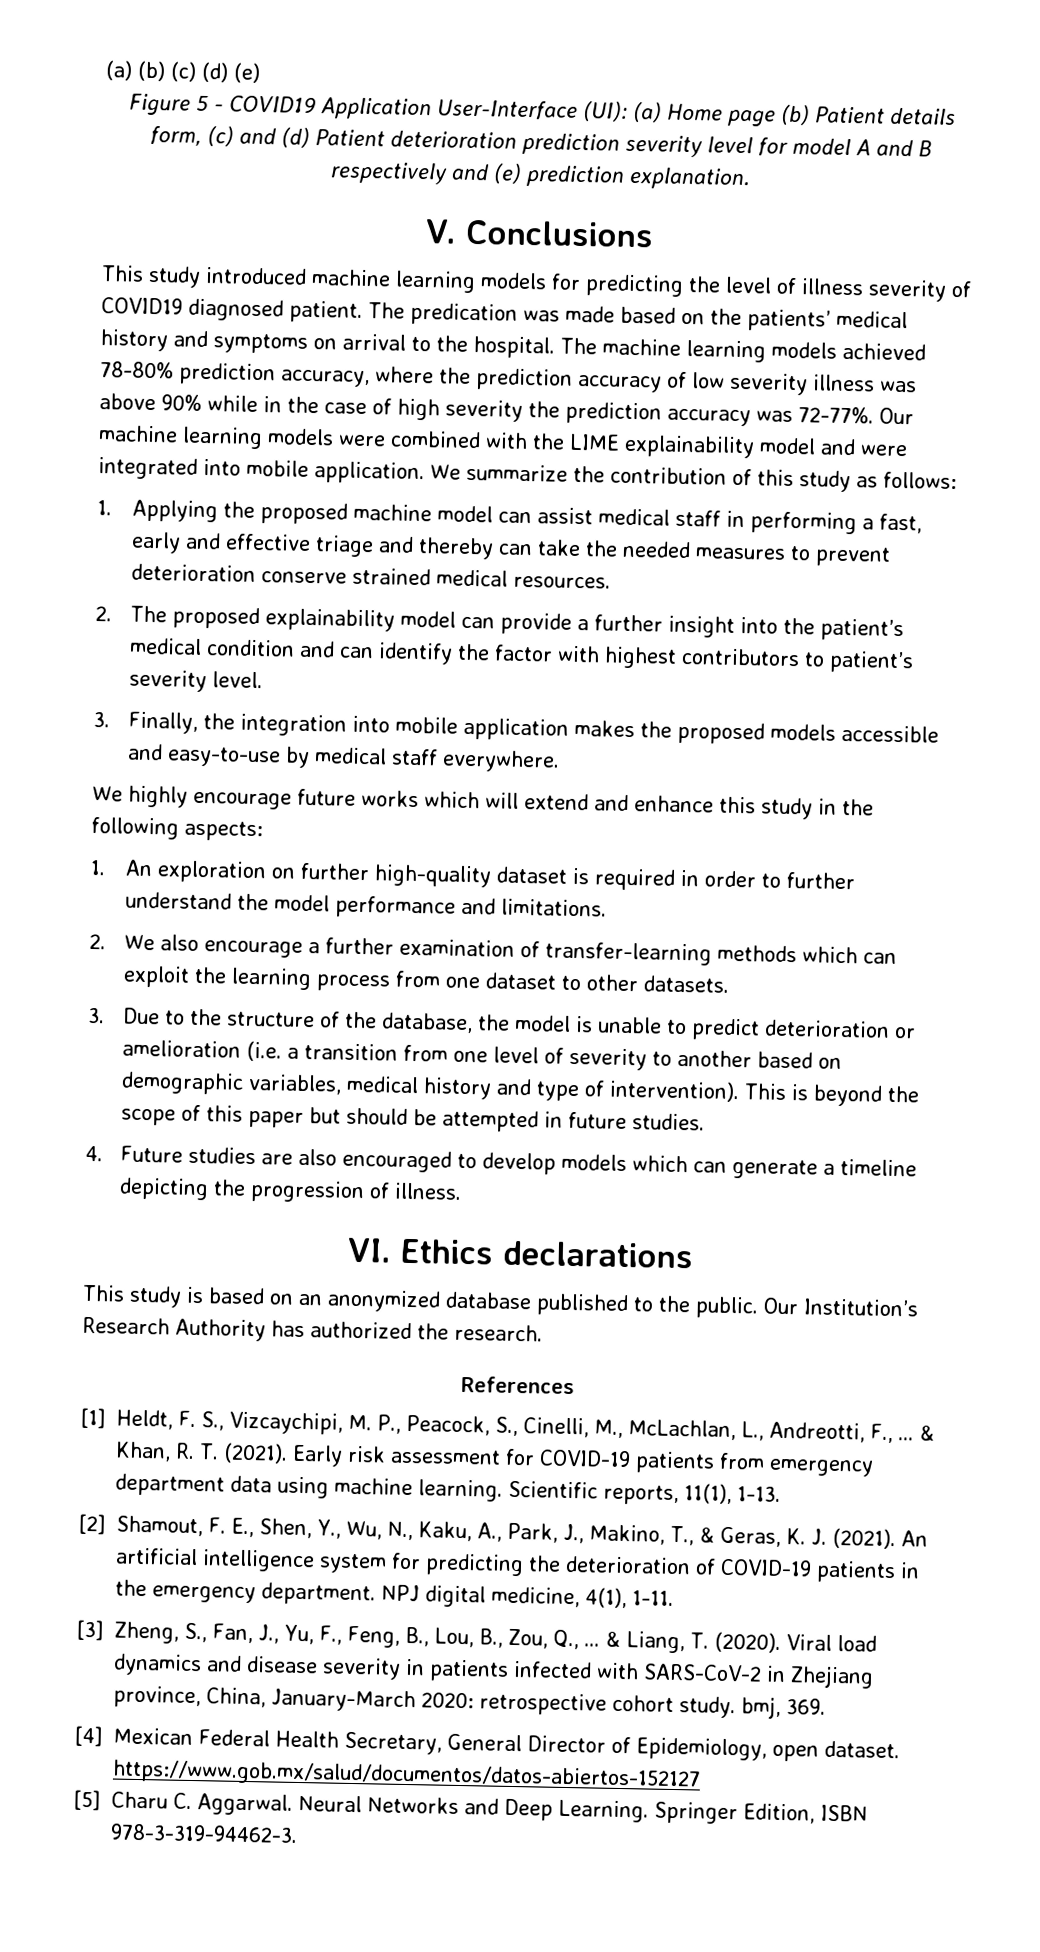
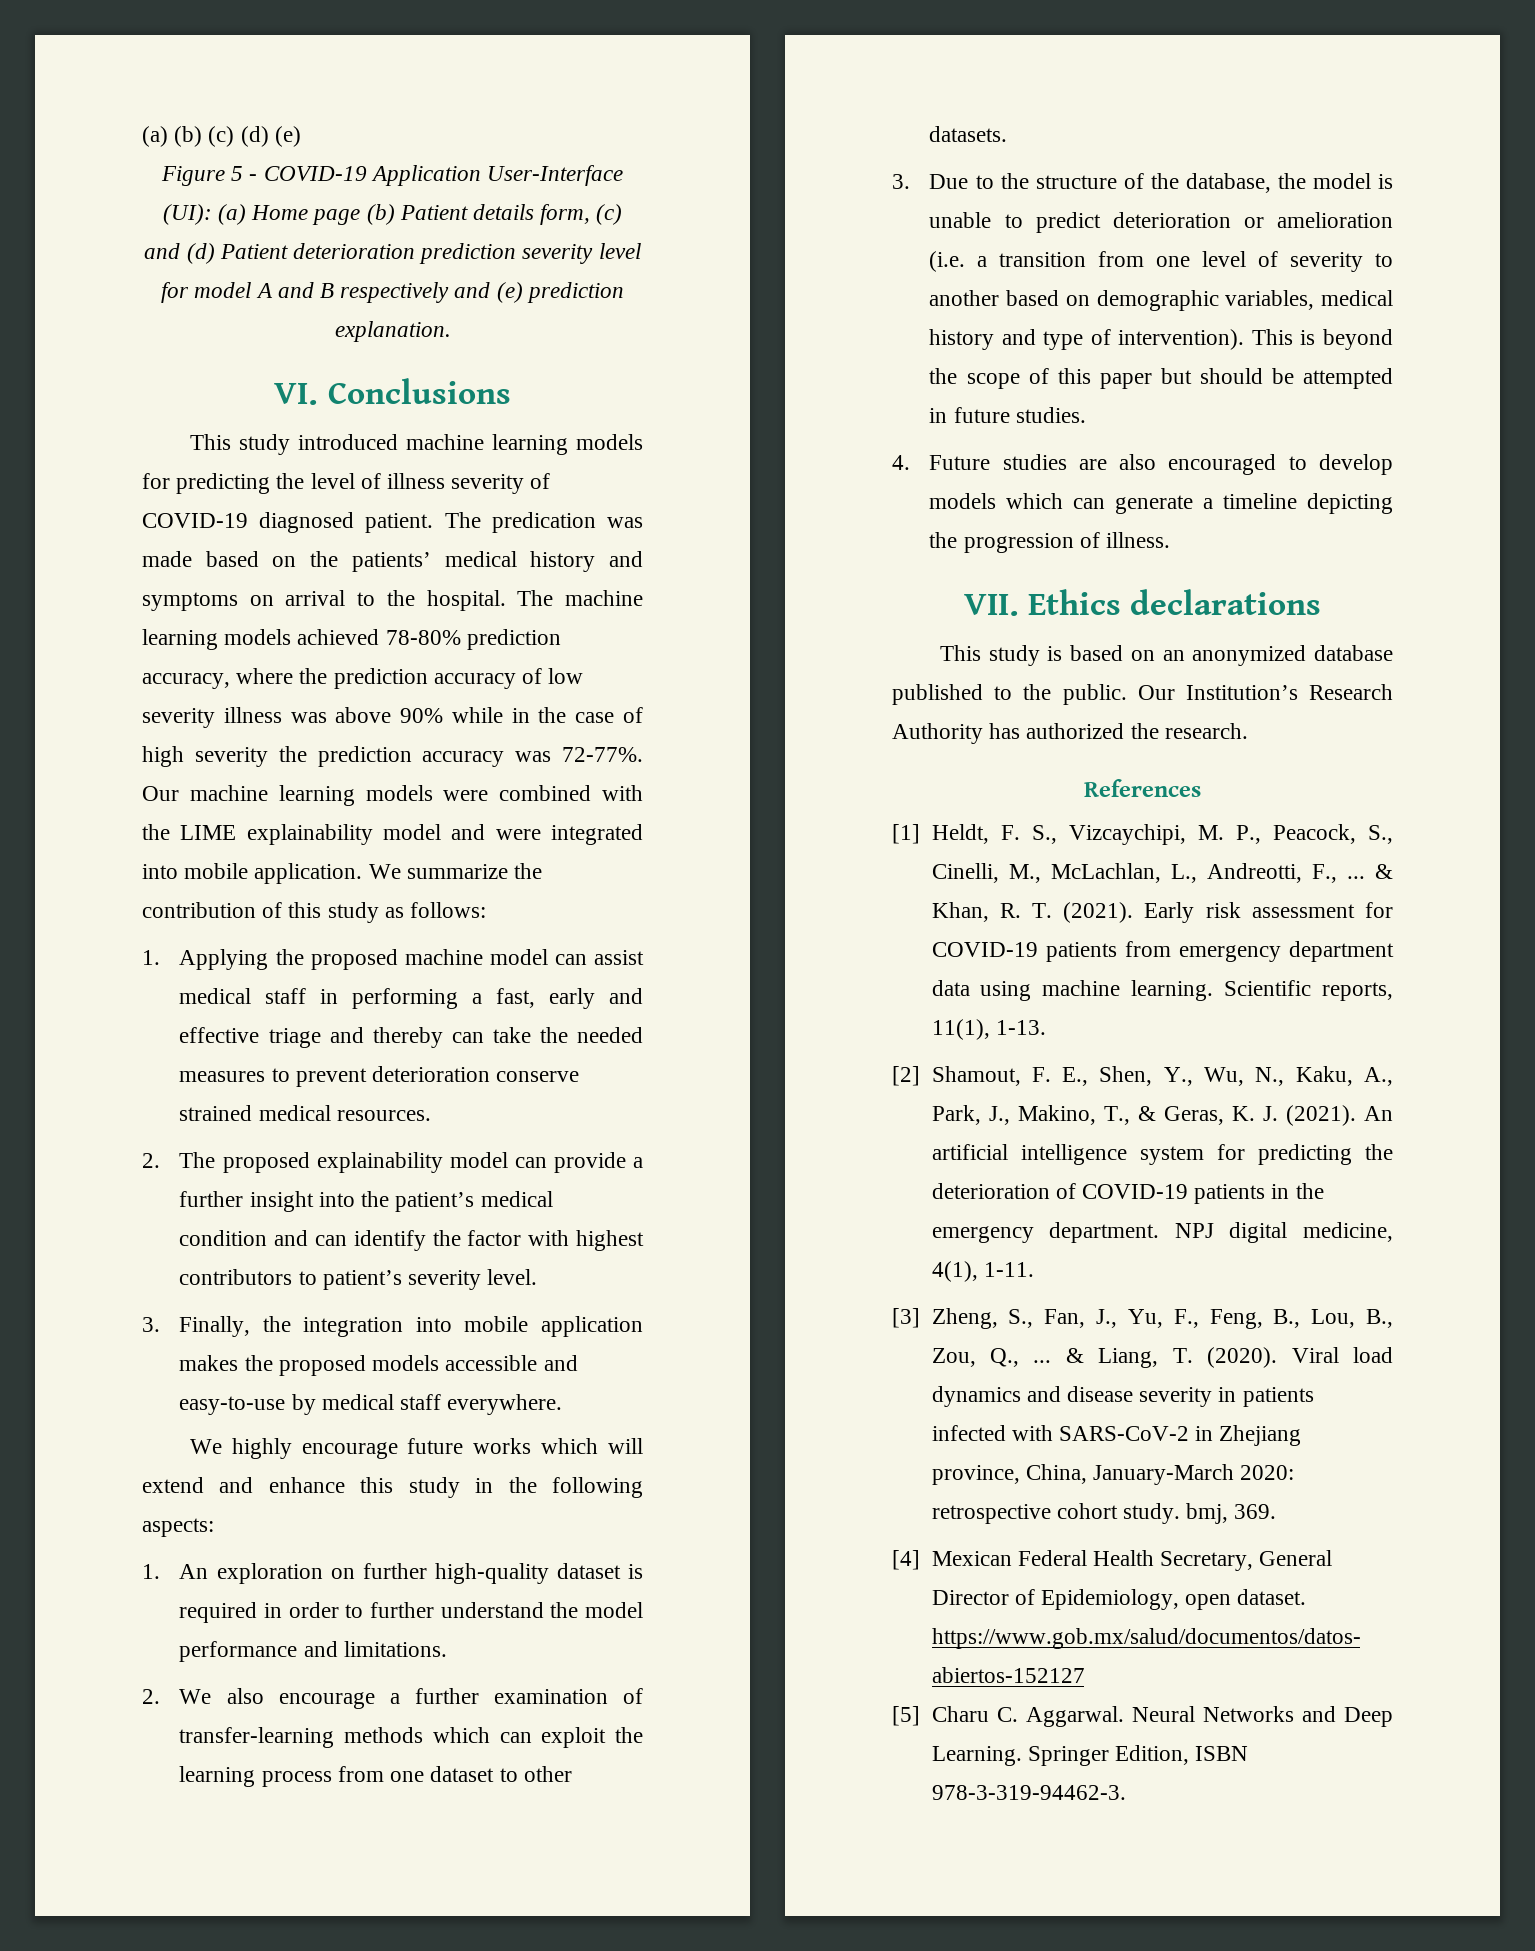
- Figure 5 - COVID19 Application User-Interface (UI): (a) Home page (b) Patient details form, (c) and (d) Patient deterioration prediction severity level for model A and B respectively and (e) prediction explanation.
+ Figure 5 - COVID-19 Application User-Interface (UI): (a) Home page (b) Patient details form, (c) and (d) Patient deterioration prediction severity level for model A and B respectively and (e) prediction explanation.
- V. Conclusions
+ VI. Conclusions
- This study introduced machine learning models for predicting the level of illness severity of COVID19 diagnosed patient.
+ This study introduced machine learning models for predicting the level of illness severity of COVID-19 diagnosed patient.
- VI. Ethics declarations
+ VII. Ethics declarations

